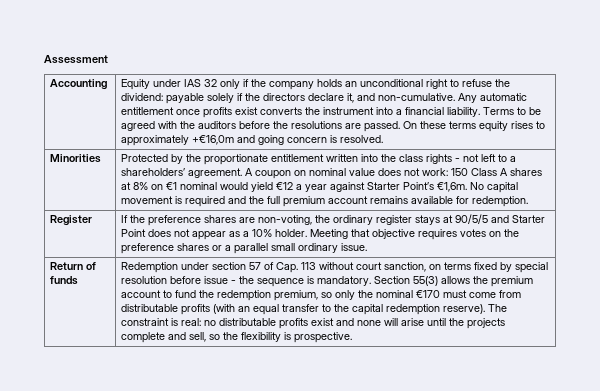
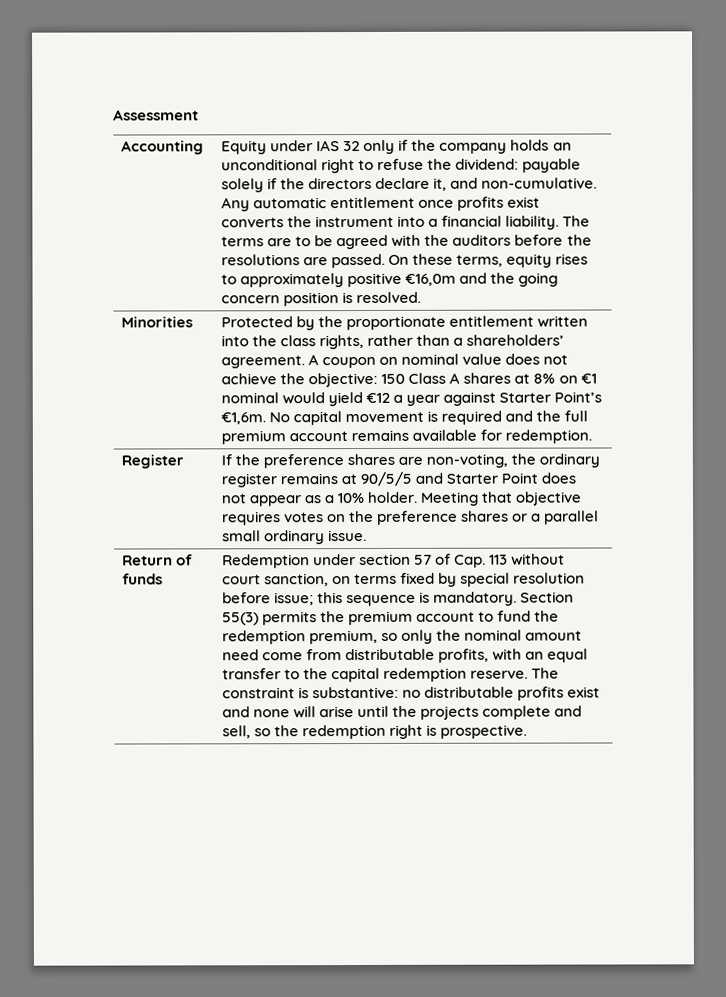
- Terms to be agreed with the auditors before the resolutions are passed.
+ The terms are to be agreed with the auditors before the resolutions are passed.
- On these terms equity rises to approximately +€16,0m and going concern is resolved.
+ On these terms, equity rises to approximately positive €16,0m and the going concern position is resolved.
- Protected by the proportionate entitlement written into the class rights - not left to a shareholders’ agreement.
+ Protected by the proportionate entitlement written into the class rights, rather than a shareholders’ agreement.
- A coupon on nominal value does not work: 150 Class A shares at 8% on €1 nominal would yield €12 a year against Starter Point’s €1,6m.
+ A coupon on nominal value does not achieve the objective: 150 Class A shares at 8% on €1 nominal would yield €12 a year against Starter Point’s €1,6m.
- Register | If the preference shares are non-voting, the ordinary register stays at 90/5/5 and Starter Point does not appear as a 10% holder. Meeting that objective requires votes on the preference shares or a parallel small ordinary issue.
+ Register | If the preference shares are non-voting, the ordinary register remains at 90/5/5 and Starter Point does not appear as a 10% holder. Meeting that objective requires votes on the preference shares or a parallel small ordinary issue.
- Redemption under section 57 of Cap. 113 without court sanction, on terms fixed by special resolution before issue - the sequence is mandatory.
+ Redemption under section 57 of Cap. 113 without court sanction, on terms fixed by special resolution before issue; this sequence is mandatory.
- Section 55(3) allows the premium account to fund the redemption premium, so only the nominal €170 must come from distributable profits (with an equal transfer to the capital redemption reserve).
+ Section 55(3) permits the premium account to fund the redemption premium, so only the nominal amount need come from distributable profits, with an equal transfer to the capital redemption reserve.
- The constraint is real: no distributable profits exist and none will arise until the projects complete and sell, so the flexibility is prospective.
+ The constraint is substantive: no distributable profits exist and none will arise until the projects complete and sell, so the redemption right is prospective.

